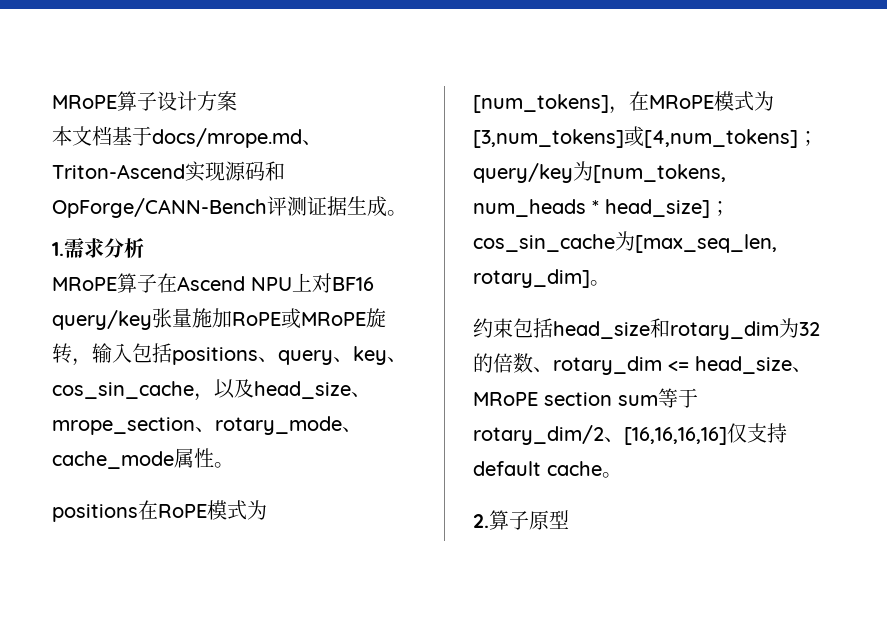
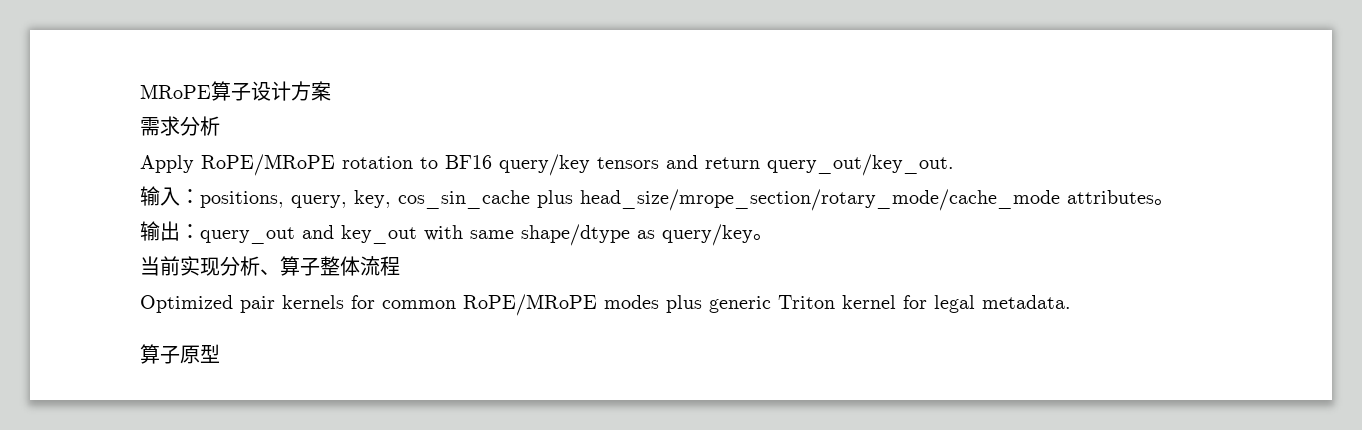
- 本文档基于docs/mrope.md、Triton-Ascend实现源码和OpForge/CANN-Bench评测证据生成。
- 1.需求分析
- MRoPE算子在Ascend NPU上对BF16 query/key张量施加RoPE或MRoPE旋转，输入包括positions、query、key、cos_sin_cache，以及head_size、mrope_section、rotary_mode、cache_mode属性。
- positions在RoPE模式为[num_tokens]，在MRoPE模式为[3,num_tokens]或[4,num_tokens]；query/key为[num_tokens, num_heads * head_size]；cos_sin_cache为[max_seq_len, rotary_dim]。
- 约束包括head_size和rotary_dim为32的倍数、rotary_dim <= head_size、MRoPE section sum等于rotary_dim/2、[16,16,16,16]仅支持default cache。
- 2.算子原型
+ 需求分析
+ Apply RoPE/MRoPE rotation to BF16 query/key tensors and return query_out/key_out.
+ 输入：positions, query, key, cos_sin_cache plus head_size/mrope_section/rotary_mode/cache_mode attributes。
+ 输出：query_out and key_out with same shape/dtype as query/key。
+ 当前实现分析、算子整体流程
+ Optimized pair kernels for common RoPE/MRoPE modes plus generic Triton kernel for legal metadata.
+ 算子原型

